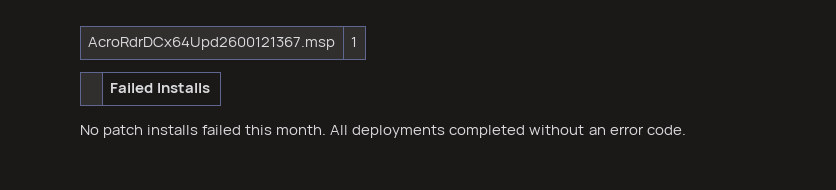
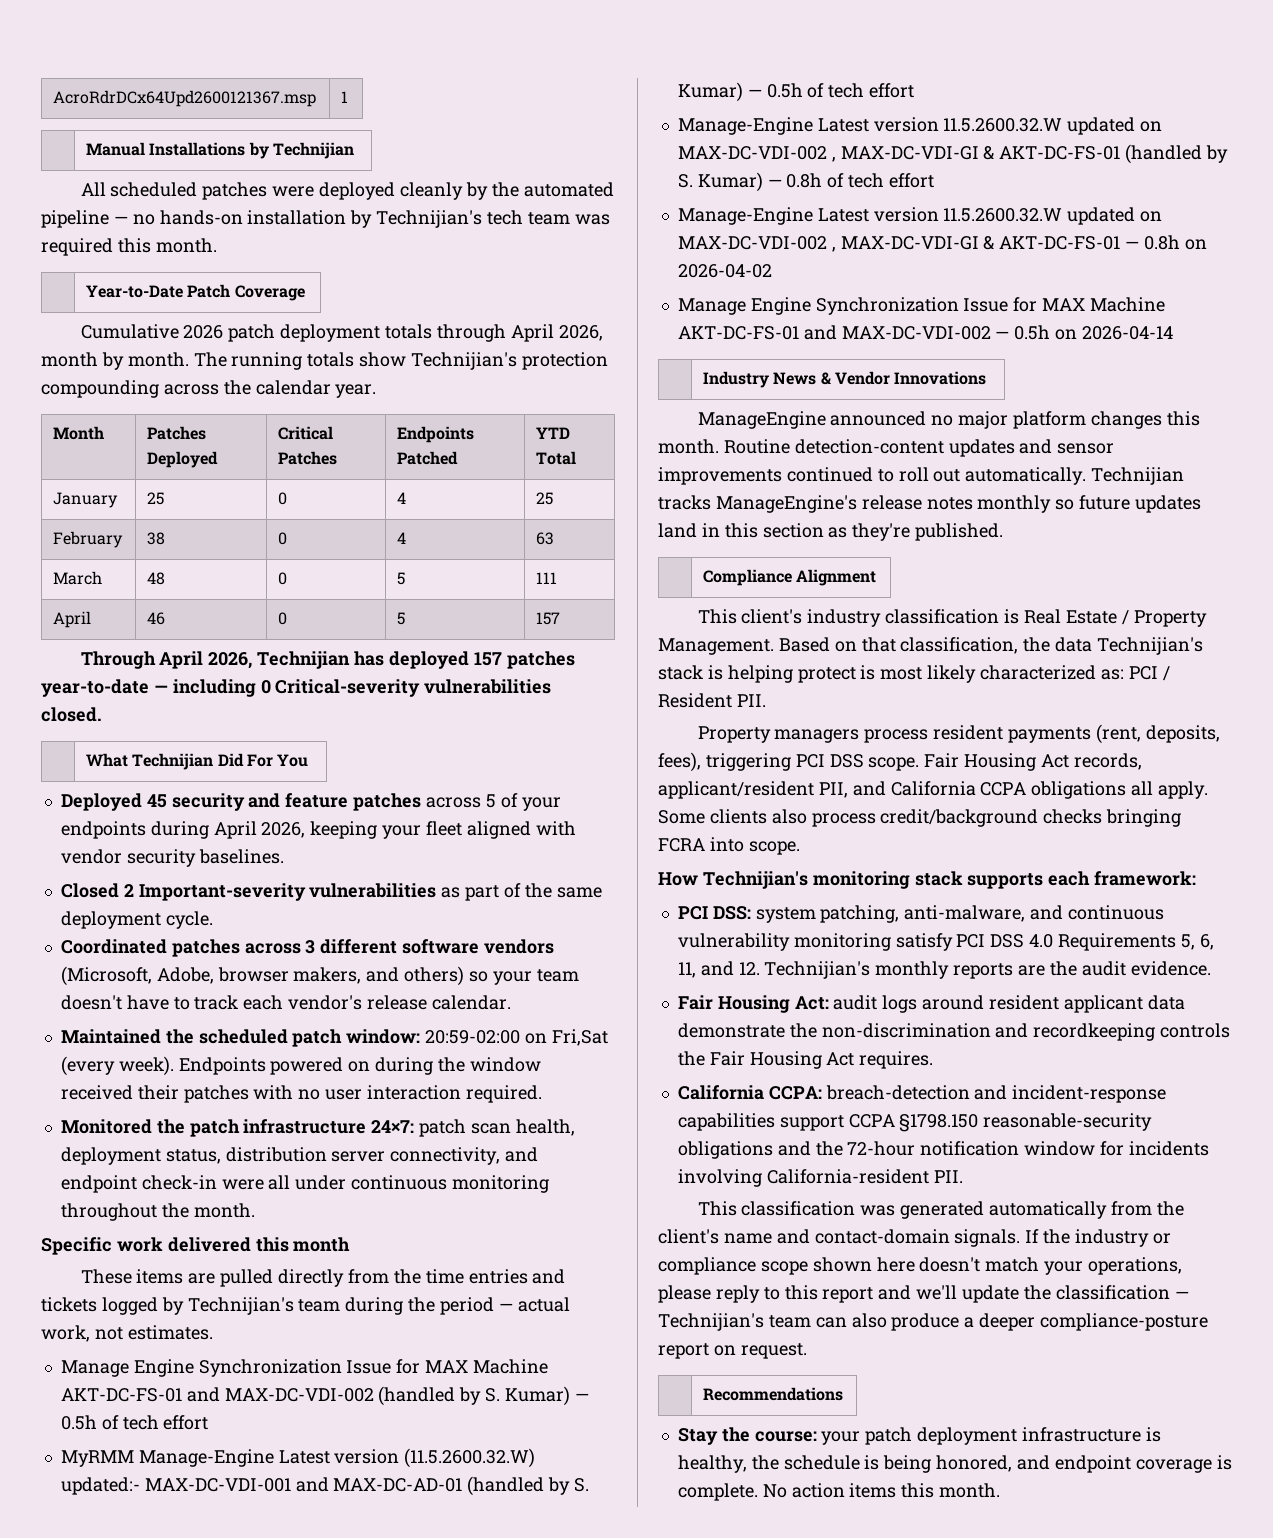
- | Failed Installs
- No patch installs failed this month. All deployments completed without an error code.
+ | Manual Installations by Technijian
+ All scheduled patches were deployed cleanly by the automated pipeline — no hands-on installation by Technijian's tech team was required this month.
+ | Year-to-Date Patch Coverage
+ Cumulative 2026 patch deployment totals through April 2026, month by month. The running totals show Technijian's protection compounding across the calendar year.
+ Month | Patches Deployed | Critical Patches | Endpoints Patched | YTD Total
+ January | 25 | 0 | 4 | 25
+ February | 38 | 0 | 4 | 63
+ March | 48 | 0 | 5 | 111
+ April | 46 | 0 | 5 | 157
+ Through April 2026, Technijian has deployed 157 patches year-to-date — including 0 Critical-severity vulnerabilities closed.
+ | What Technijian Did For You
+ Deployed 45 security and feature patches across 5 of your endpoints during April 2026, keeping your fleet aligned with vendor security baselines.
+ Closed 2 Important-severity vulnerabilities as part of the same deployment cycle.
+ Coordinated patches across 3 different software vendors (Microsoft, Adobe, browser makers, and others) so your team doesn't have to track each vendor's release calendar.
+ Maintained the scheduled patch window: 20:59-02:00 on Fri,Sat (every week). Endpoints powered on during the window received their patches with no user interaction required.
+ Monitored the patch infrastructure 24×7: patch scan health, deployment status, distribution server connectivity, and endpoint check-in were all under continuous monitoring throughout the month.
+ Specific work delivered this month
+ These items are pulled directly from the time entries and tickets logged by Technijian's team during the period — actual work, not estimates.
+ Manage Engine Synchronization Issue for MAX Machine AKT-DC-FS-01 and MAX-DC-VDI-002 (handled by S. Kumar) — 0.5h of tech effort
+ MyRMM Manage-Engine Latest version (11.5.2600.32.W) updated:- MAX-DC-VDI-001 and MAX-DC-AD-01 (handled by S. Kumar) — 0.5h of tech effort
+ Manage-Engine Latest version 11.5.2600.32.W updated on MAX-DC-VDI-002 , MAX-DC-VDI-GI & AKT-DC-FS-01 (handled by S. Kumar) — 0.8h of tech effort
+ Manage-Engine Latest version 11.5.2600.32.W updated on MAX-DC-VDI-002 , MAX-DC-VDI-GI & AKT-DC-FS-01 — 0.8h on 2026-04-02
+ Manage Engine Synchronization Issue for MAX Machine AKT-DC-FS-01 and MAX-DC-VDI-002 — 0.5h on 2026-04-14
+ | Industry News & Vendor Innovations
+ ManageEngine announced no major platform changes this month. Routine detection-content updates and sensor improvements continued to roll out automatically. Technijian tracks ManageEngine's release notes monthly so future updates land in this section as they're published.
+ | Compliance Alignment
+ This client's industry classification is Real Estate / Property Management. Based on that classification, the data Technijian's stack is helping protect is most likely characterized as: PCI / Resident PII.
+ Property managers process resident payments (rent, deposits, fees), triggering PCI DSS scope. Fair Housing Act records, applicant/resident PII, and California CCPA obligations all apply. Some clients also process credit/background checks bringing FCRA into scope.
+ How Technijian's monitoring stack supports each framework:
+ PCI DSS: system patching, anti-malware, and continuous vulnerability monitoring satisfy PCI DSS 4.0 Requirements 5, 6, 11, and 12. Technijian's monthly reports are the audit evidence.
+ Fair Housing Act: audit logs around resident applicant data demonstrate the non-discrimination and recordkeeping controls the Fair Housing Act requires.
+ California CCPA: breach-detection and incident-response capabilities support CCPA §1798.150 reasonable-security obligations and the 72-hour notification window for incidents involving California-resident PII.
+ This classification was generated automatically from the client's name and contact-domain signals. If the industry or compliance scope shown here doesn't match your operations, please reply to this report and we'll update the classification — Technijian's team can also produce a deeper compliance-posture report on request.
+ | Recommendations
+ Stay the course: your patch deployment infrastructure is healthy, the schedule is being honored, and endpoint coverage is complete. No action items this month.

